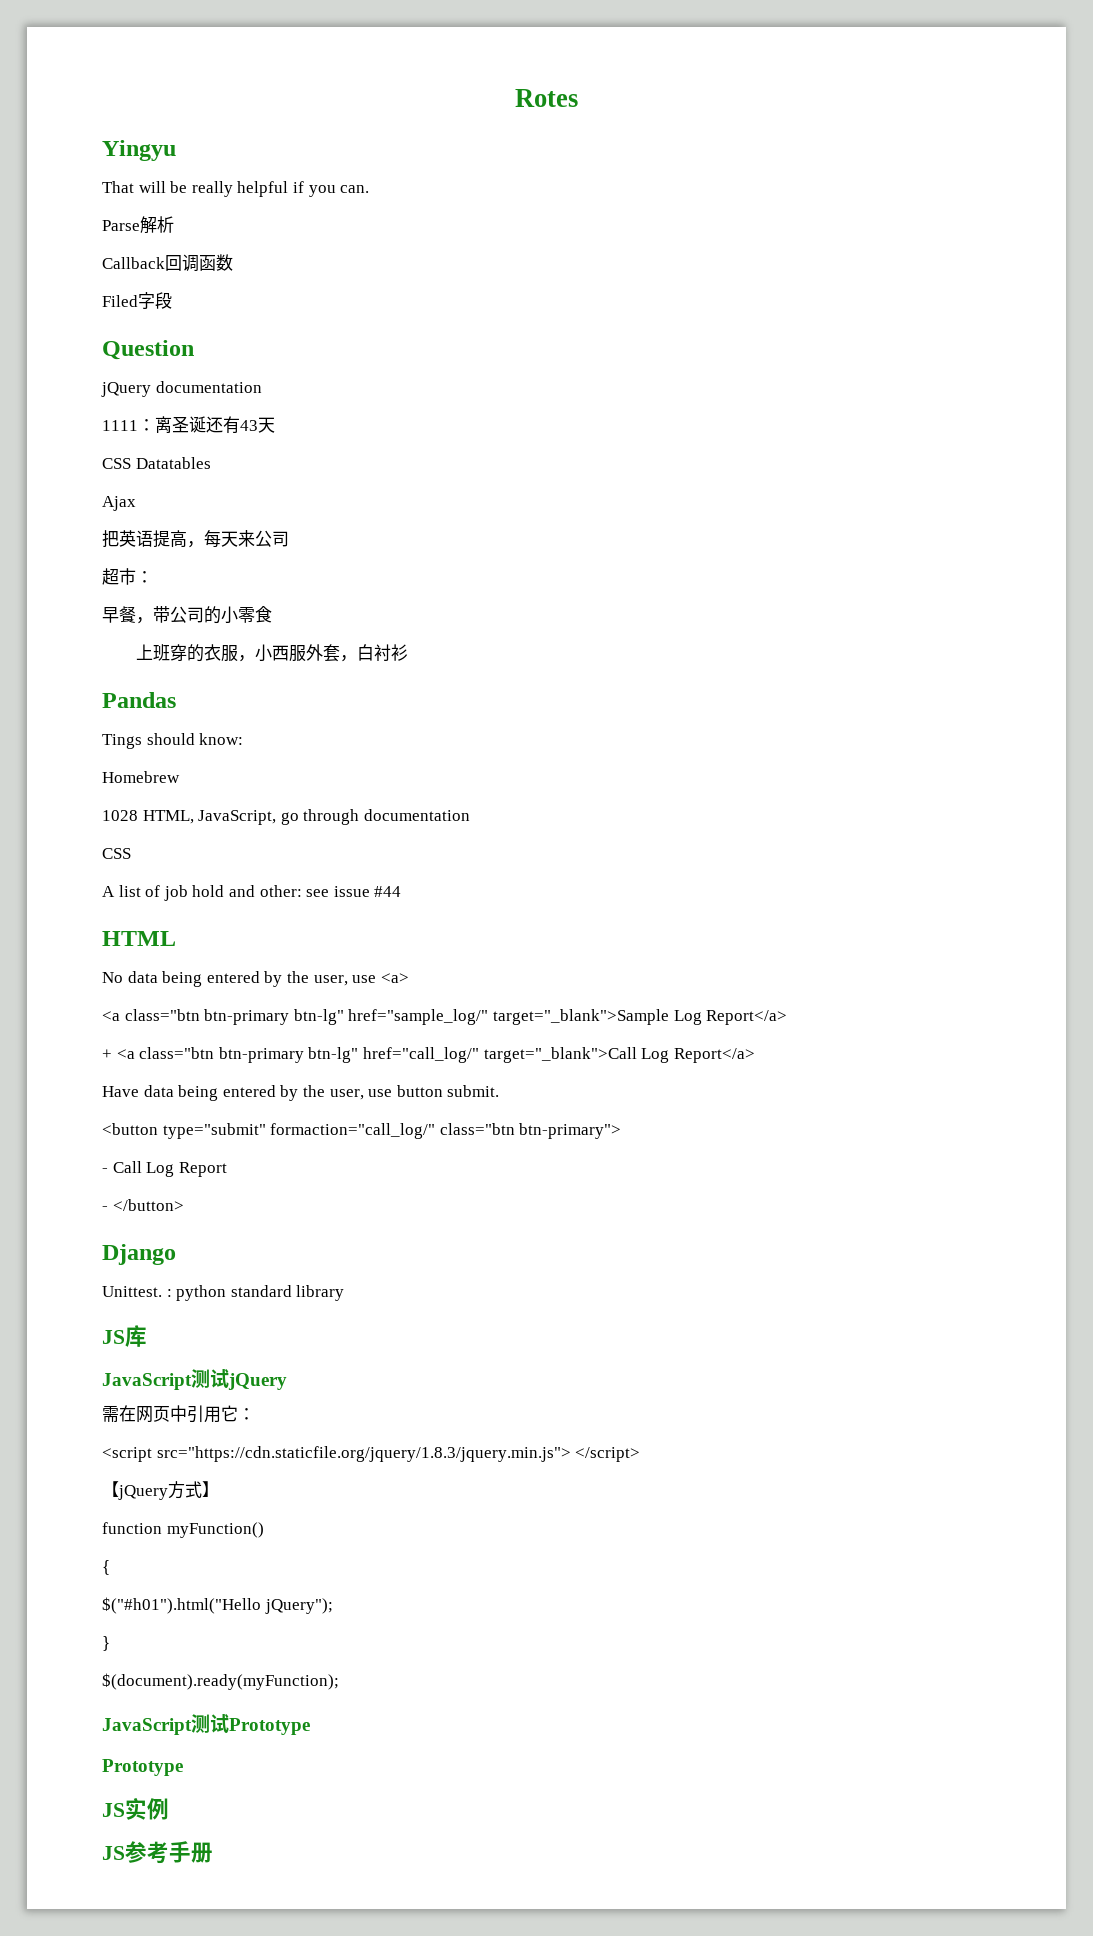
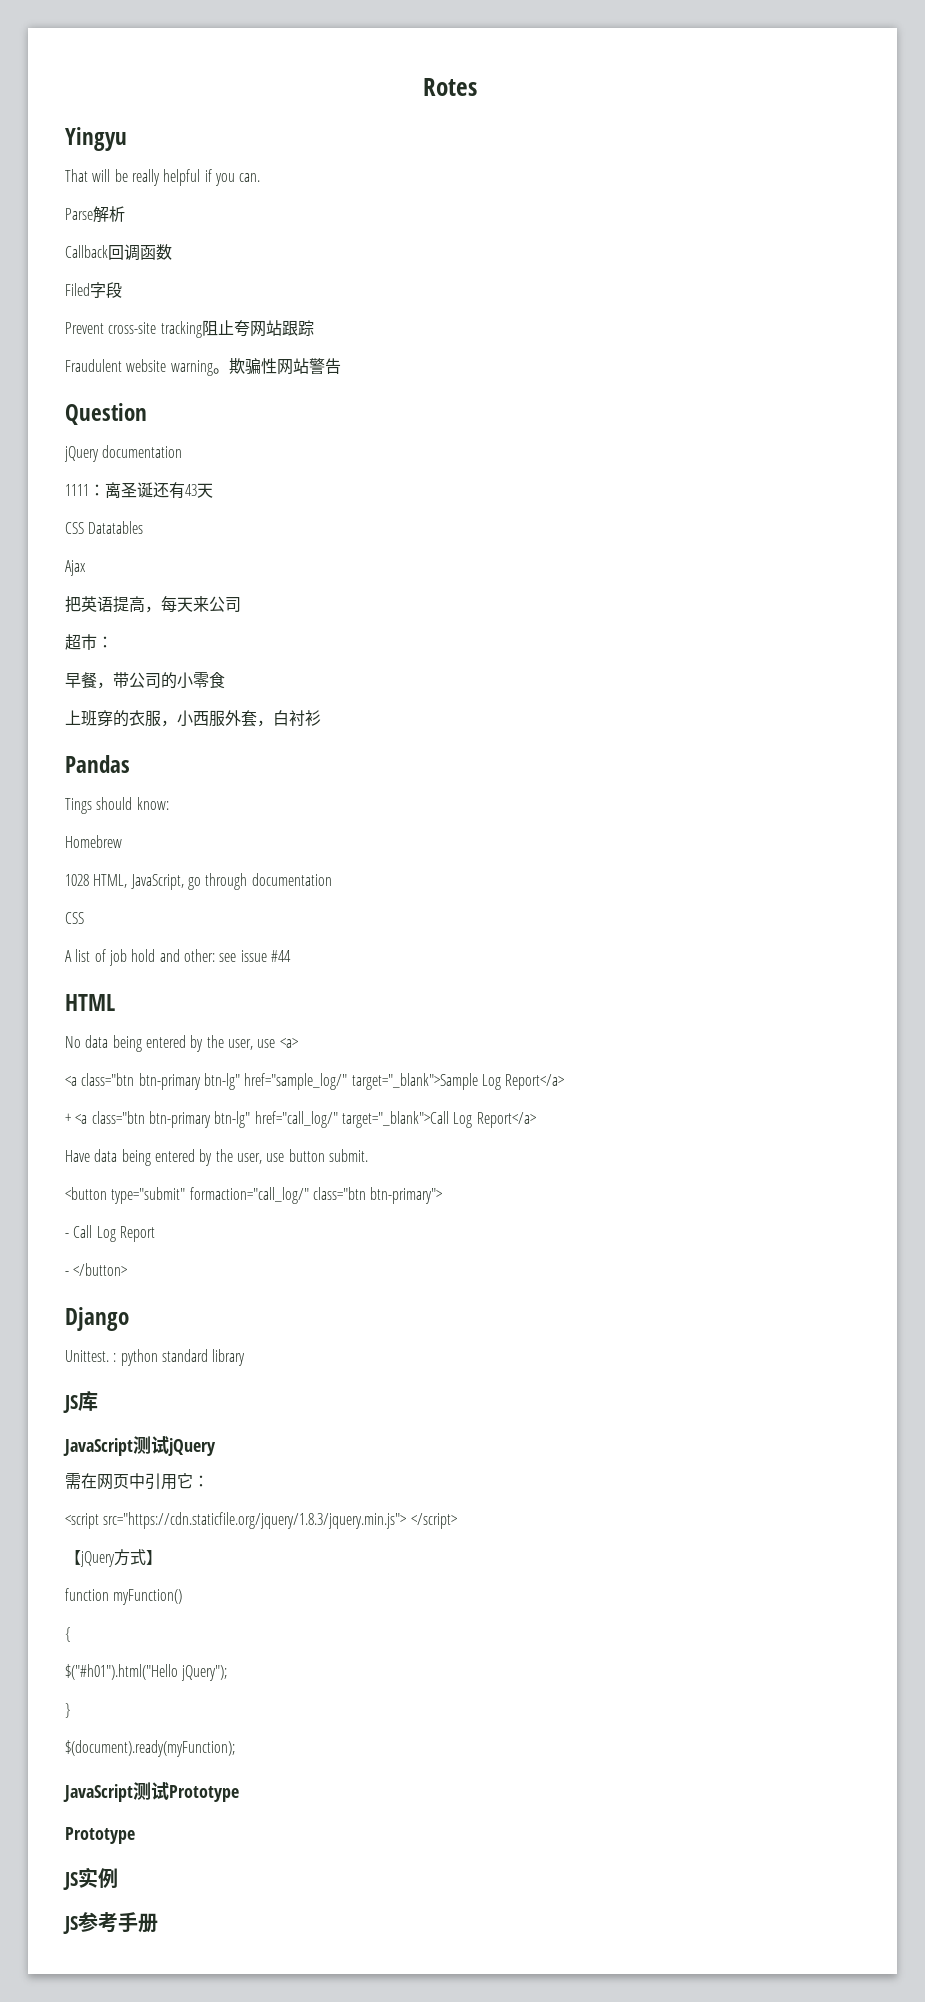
+ Prevent cross-site tracking阻止夸网站跟踪
+ Fraudulent website warning。欺骗性网站警告

